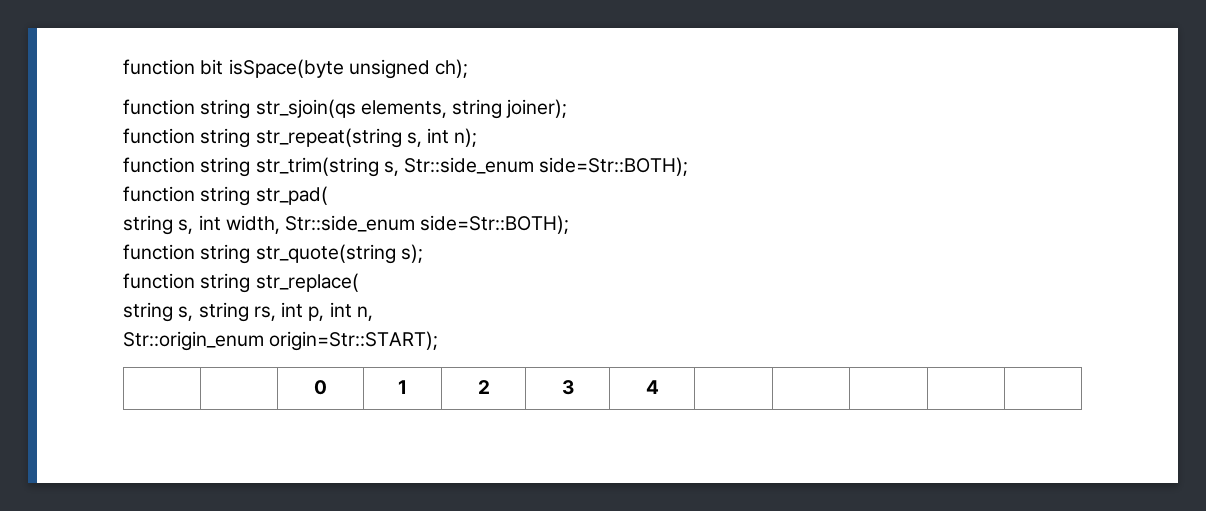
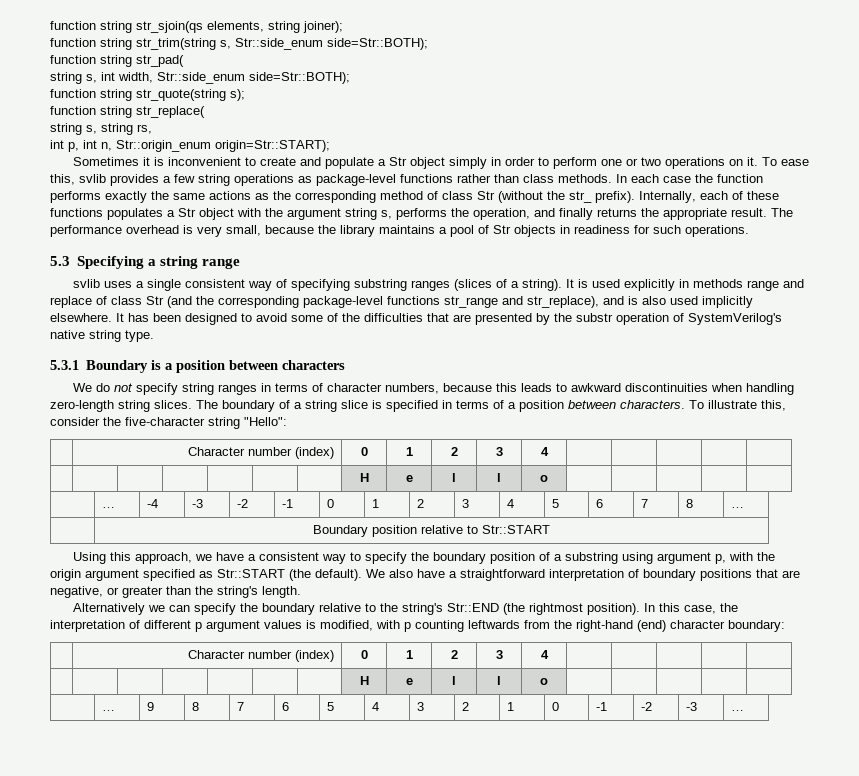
- function bit isSpace(byte unsigned ch);
- function string str_repeat(string s, int n);
- string s, string rs, int p, int n,
- Str::origin_enum origin=Str::START);
+ string s, string rs,
+ int p, int n, Str::origin_enum origin=Str::START);
- | | 0 | 1 | 2 | 3 | 4 | | | | |
+ Sometimes it is inconvenient to create and populate a Str object simply in order to perform one or two operations on it. To ease this, svlib provides a few string operations as package-level functions rather than class methods. In each case the function performs exactly the same actions as the corresponding method of class Str (without the str_ prefix). Internally, each of these functions populates a Str object with the argument string s, performs the operation, and finally returns the appropriate result. The performance overhead is very small, because the library maintains a pool of Str objects in readiness for such operations.
+ 5.3 Specifying a string range
+ svlib uses a single consistent way of specifying substring ranges (slices of a string). It is used explicitly in methods range and replace of class Str (and the corresponding package-level functions str_range and str_replace), and is also used implicitly elsewhere. It has been designed to avoid some of the difficulties that are presented by the substr operation of SystemVerilog's native string type.
+ 5.3.1 Boundary is a position between characters
+ We do not specify string ranges in terms of character numbers, because this leads to awkward discontinuities when handling zero-length string slices. The boundary of a string slice is specified in terms of a position between characters. To illustrate this, consider the five-character string "Hello":
+ | Character number (index) | 0 | 1 | 2 | 3 | 4 | | | | |
+ | | | | | | | H | e | l | l | o | | | | |
+ | … | -4 | -3 | -2 | -1 | 0 | 1 | 2 | 3 | 4 | 5 | 6 | 7 | 8 | …
+ | Boundary position relative to Str::START
+ Using this approach, we have a consistent way to specify the boundary position of a substring using argument p, with the origin argument specified as Str::START (the default). We also have a straightforward interpretation of boundary positions that are negative, or greater than the string's length.
+ Alternatively we can specify the boundary relative to the string's Str::END (the rightmost position). In this case, the interpretation of different p argument values is modified, with p counting leftwards from the right-hand (end) character boundary:
+ | Character number (index) | 0 | 1 | 2 | 3 | 4 | | | | |
+ | | | | | | | H | e | l | l | o | | | | |
+ | … | 9 | 8 | 7 | 6 | 5 | 4 | 3 | 2 | 1 | 0 | -1 | -2 | -3 | …

